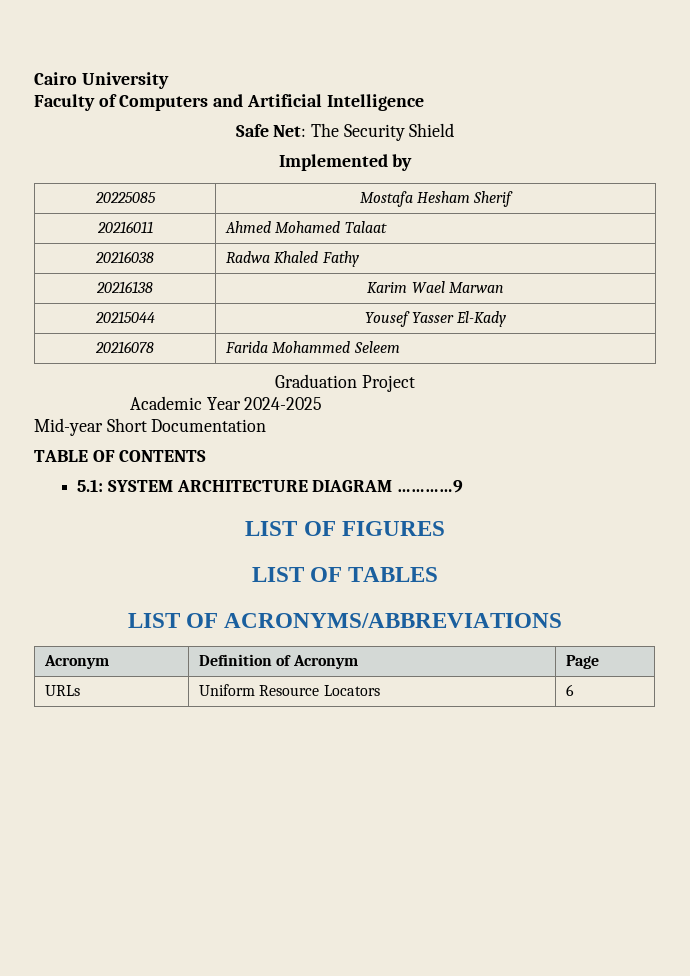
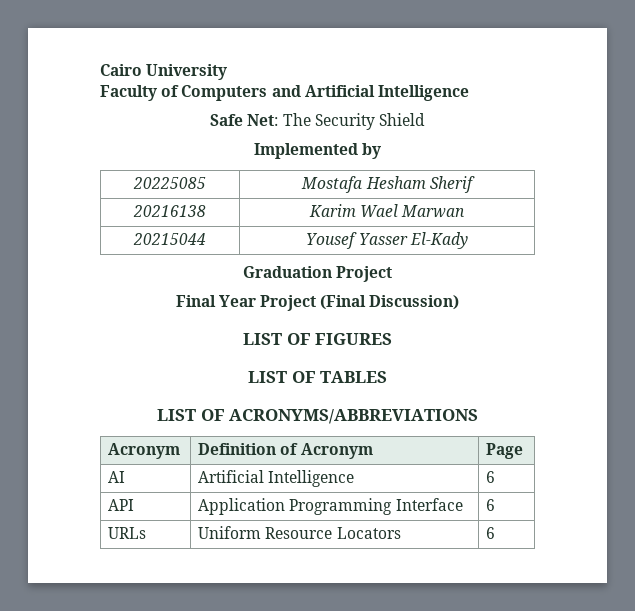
- 20216011 | Ahmed Mohamed Talaat
- 20216038 | Radwa Khaled Fathy
- 20216078 | Farida Mohammed Seleem
  Graduation Project
- Academic Year 2024-2025
- Mid-year Short Documentation
- TABLE OF CONTENTS
- 5.1: SYSTEM ARCHITECTURE DIAGRAM …………9
+ Final Year Project (Final Discussion)
+ AI | Artificial Intelligence | 6
+ API | Application Programming Interface | 6

